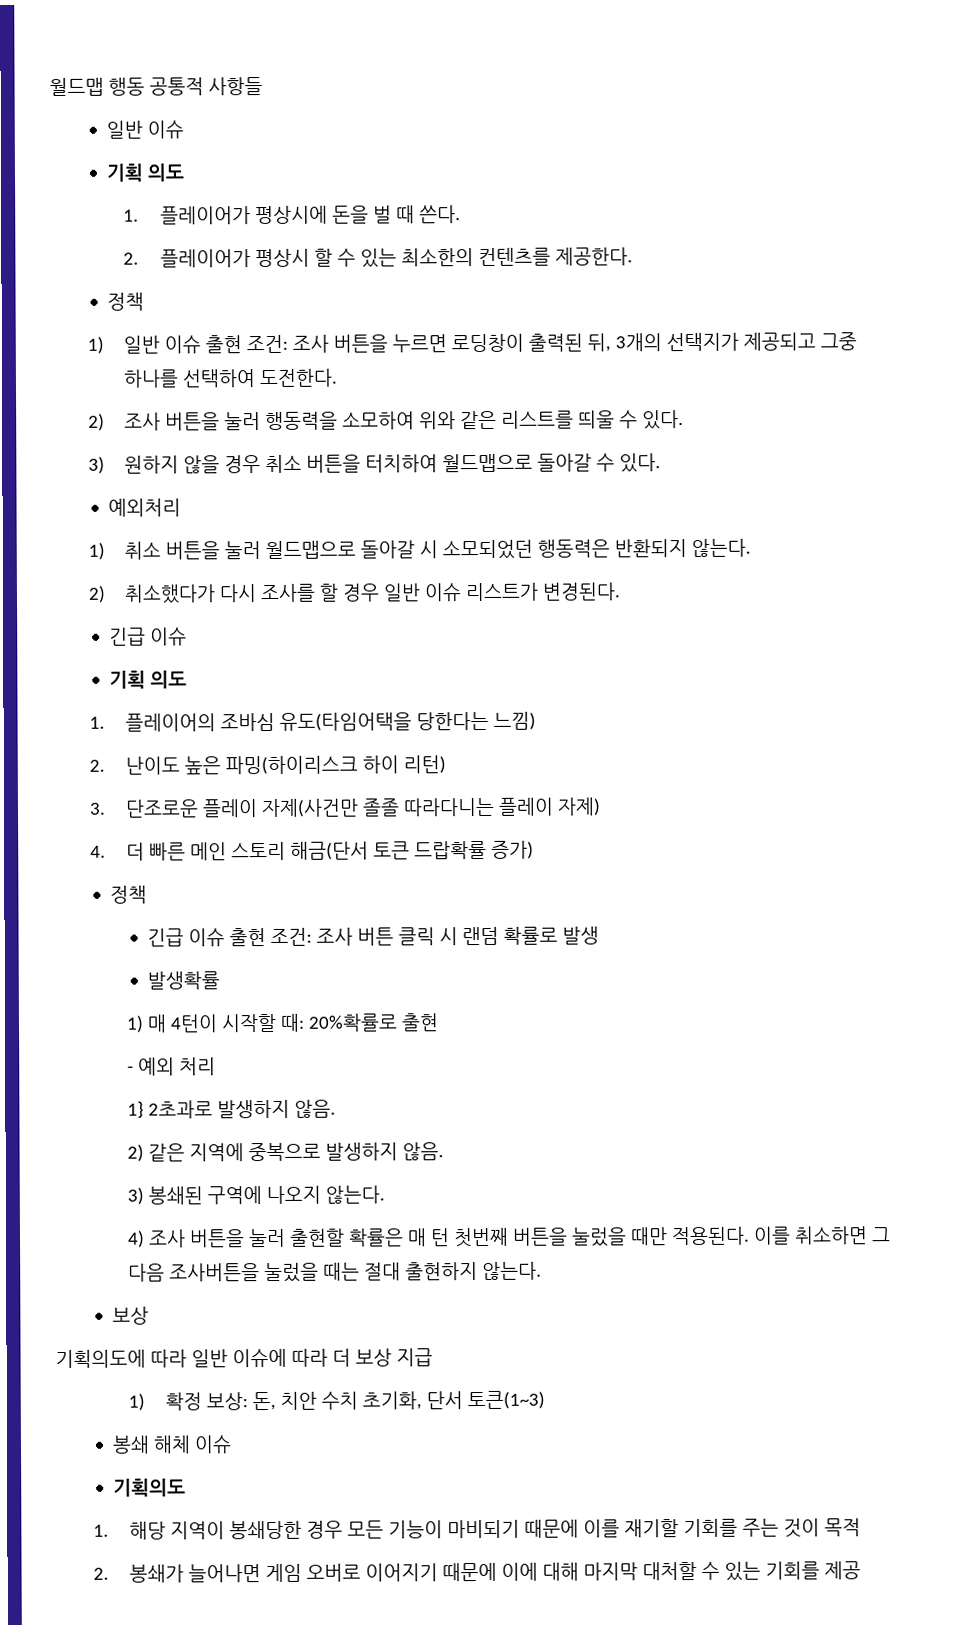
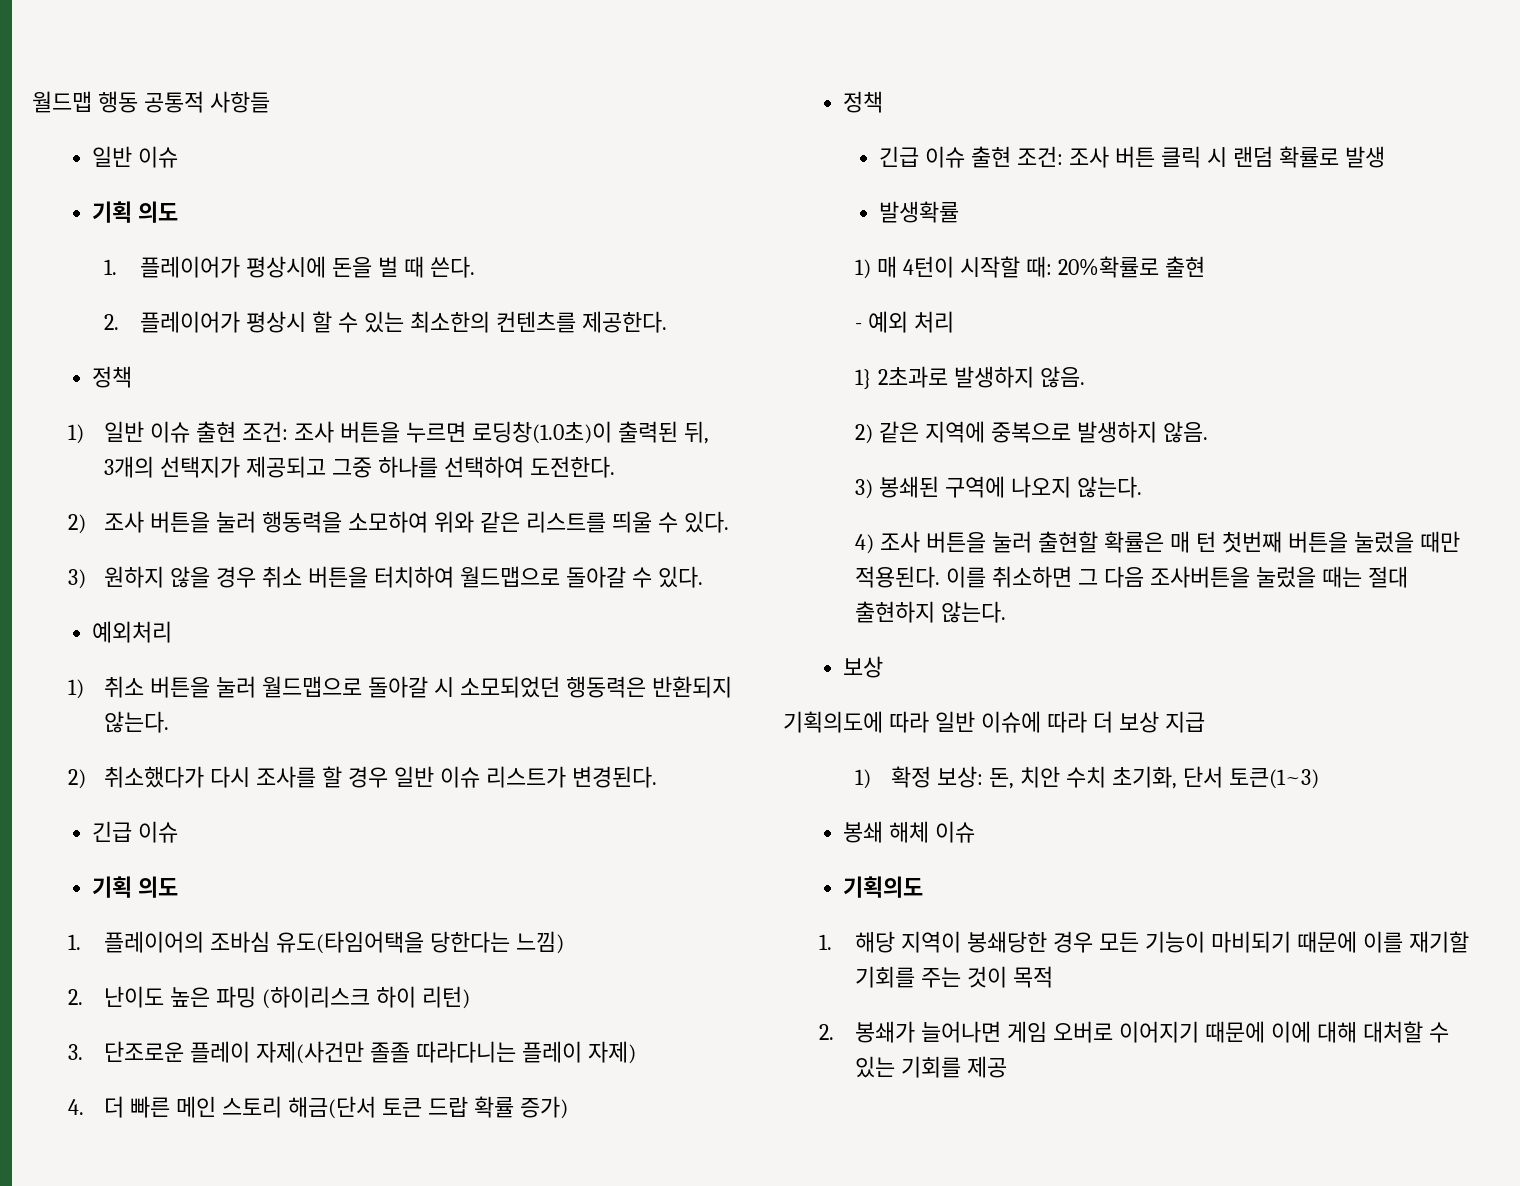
- 1) 일반 이슈 출현 조건: 조사 버튼을 누르면 로딩창이 출력된 뒤, 3개의 선택지가 제공되고 그중 하나를 선택하여 도전한다.
+ 1) 일반 이슈 출현 조건: 조사 버튼을 누르면 로딩창(1.0초)이 출력된 뒤, 3개의 선택지가 제공되고 그중 하나를 선택하여 도전한다.
- 2. 난이도 높은 파밍(하이리스크 하이 리턴)
+ 2. 난이도 높은 파밍 (하이리스크 하이 리턴)
- 4. 더 빠른 메인 스토리 해금(단서 토큰 드랍확률 증가)
+ 4. 더 빠른 메인 스토리 해금(단서 토큰 드랍 확률 증가)
- 2. 봉쇄가 늘어나면 게임 오버로 이어지기 때문에 이에 대해 마지막 대처할 수 있는 기회를 제공
+ 2. 봉쇄가 늘어나면 게임 오버로 이어지기 때문에 이에 대해 대처할 수 있는 기회를 제공

